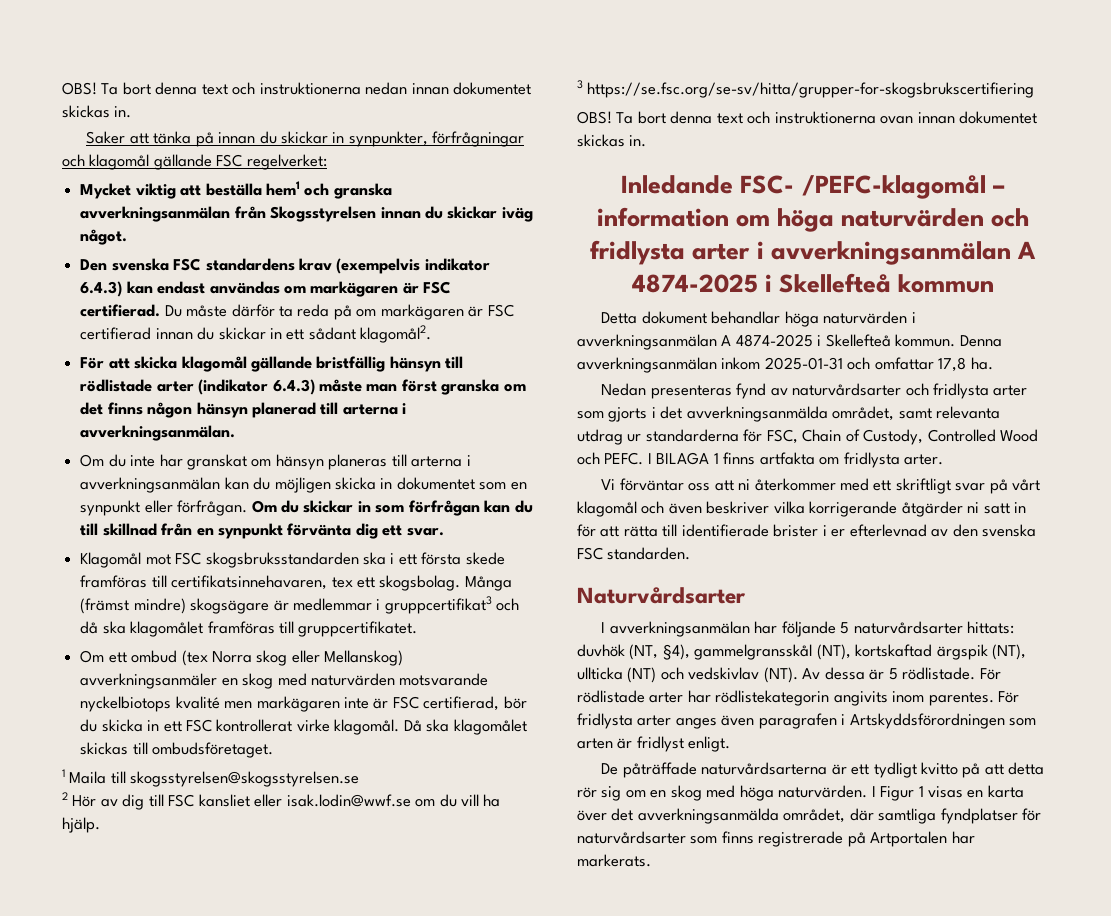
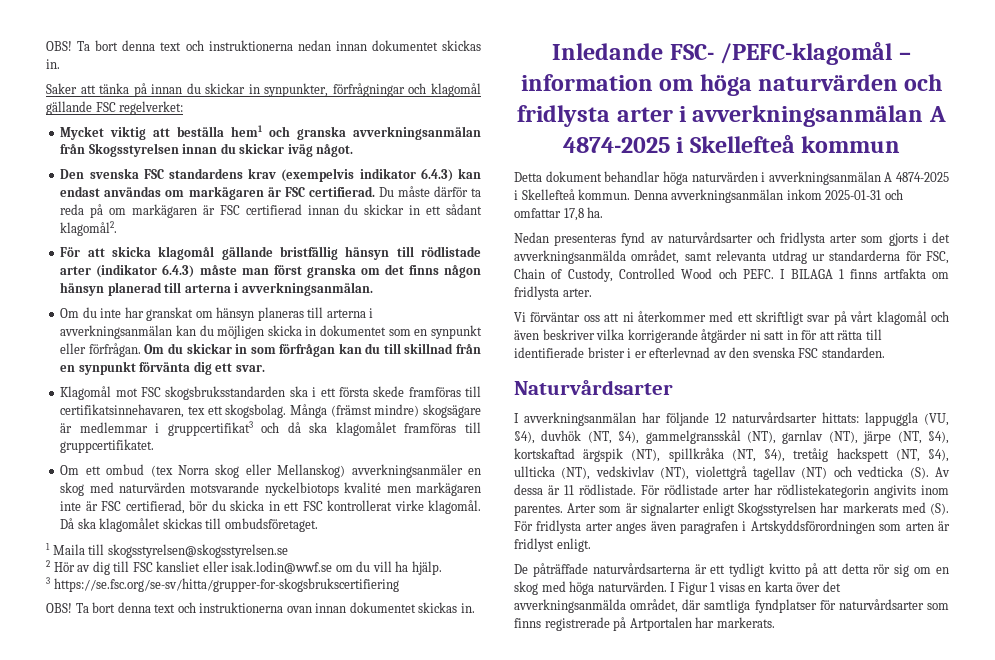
- I avverkningsanmälan har följande 5 naturvårdsarter hittats: duvhök (NT, §4), gammelgransskål (NT), kortskaftad ärgspik (NT), ullticka (NT) och vedskivlav (NT). Av dessa är 5 rödlistade.
+ I avverkningsanmälan har följande 12 naturvårdsarter hittats: lappuggla (VU, §4), duvhök (NT, §4), gammelgransskål (NT), garnlav (NT), järpe (NT, §4), kortskaftad ärgspik (NT), spillkråka (NT, §4), tretåig hackspett (NT, §4), ullticka (NT), vedskivlav (NT), violettgrå tagellav (NT) och vedticka (S). Av dessa är 11 rödlistade.
- För fridlysta arter anges även paragrafen i Artskyddsförordningen som arten är fridlyst enligt.
+ Arter som är signalarter enligt Skogsstyrelsen har markerats med (S). För fridlysta arter anges även paragrafen i Artskyddsförordningen som arten är fridlyst enligt.

